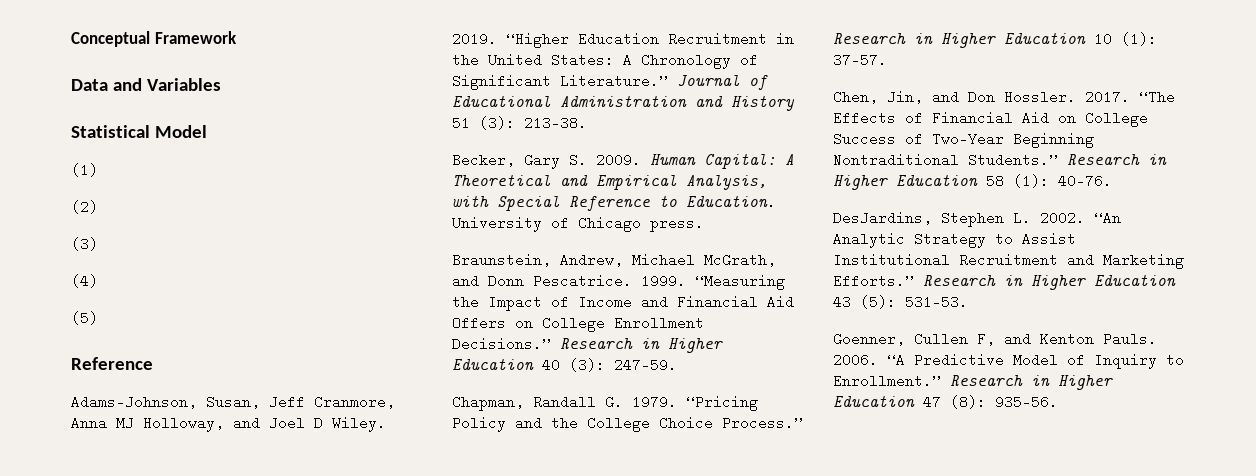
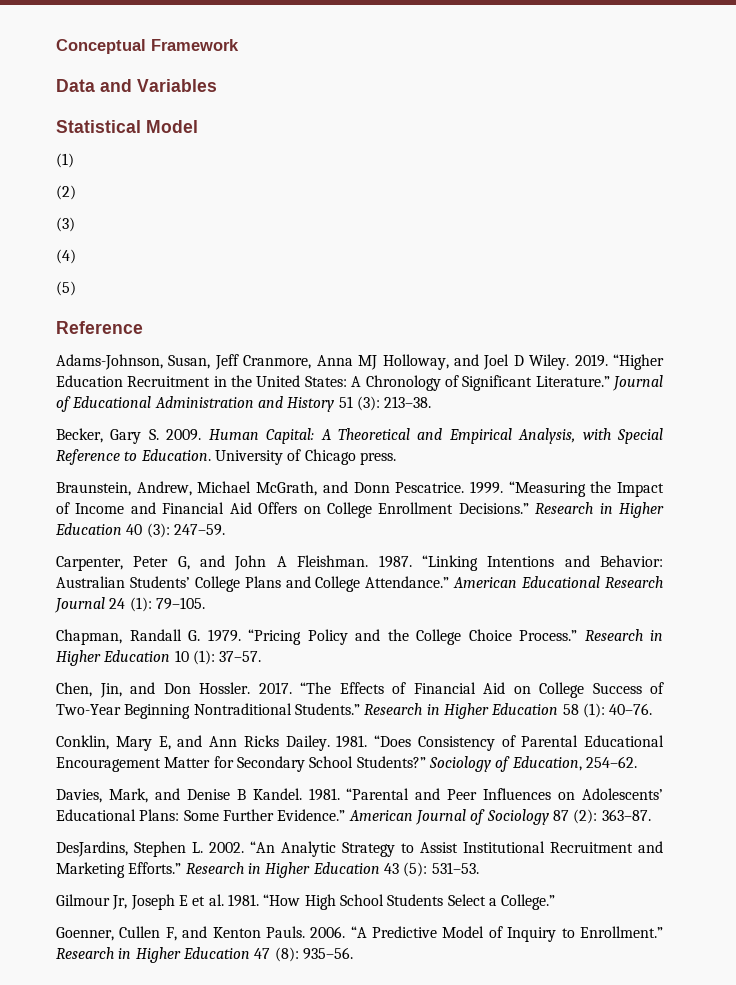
+ Carpenter, Peter G, and John A Fleishman. 1987. “Linking Intentions and Behavior: Australian Students’ College Plans and College Attendance.” American Educational Research Journal 24 (1): 79–105.
+ Conklin, Mary E, and Ann Ricks Dailey. 1981. “Does Consistency of Parental Educational Encouragement Matter for Secondary School Students?” Sociology of Education, 254–62.
+ Davies, Mark, and Denise B Kandel. 1981. “Parental and Peer Influences on Adolescents’ Educational Plans: Some Further Evidence.” American Journal of Sociology 87 (2): 363–87.
+ Gilmour Jr, Joseph E et al. 1981. “How High School Students Select a College.”

